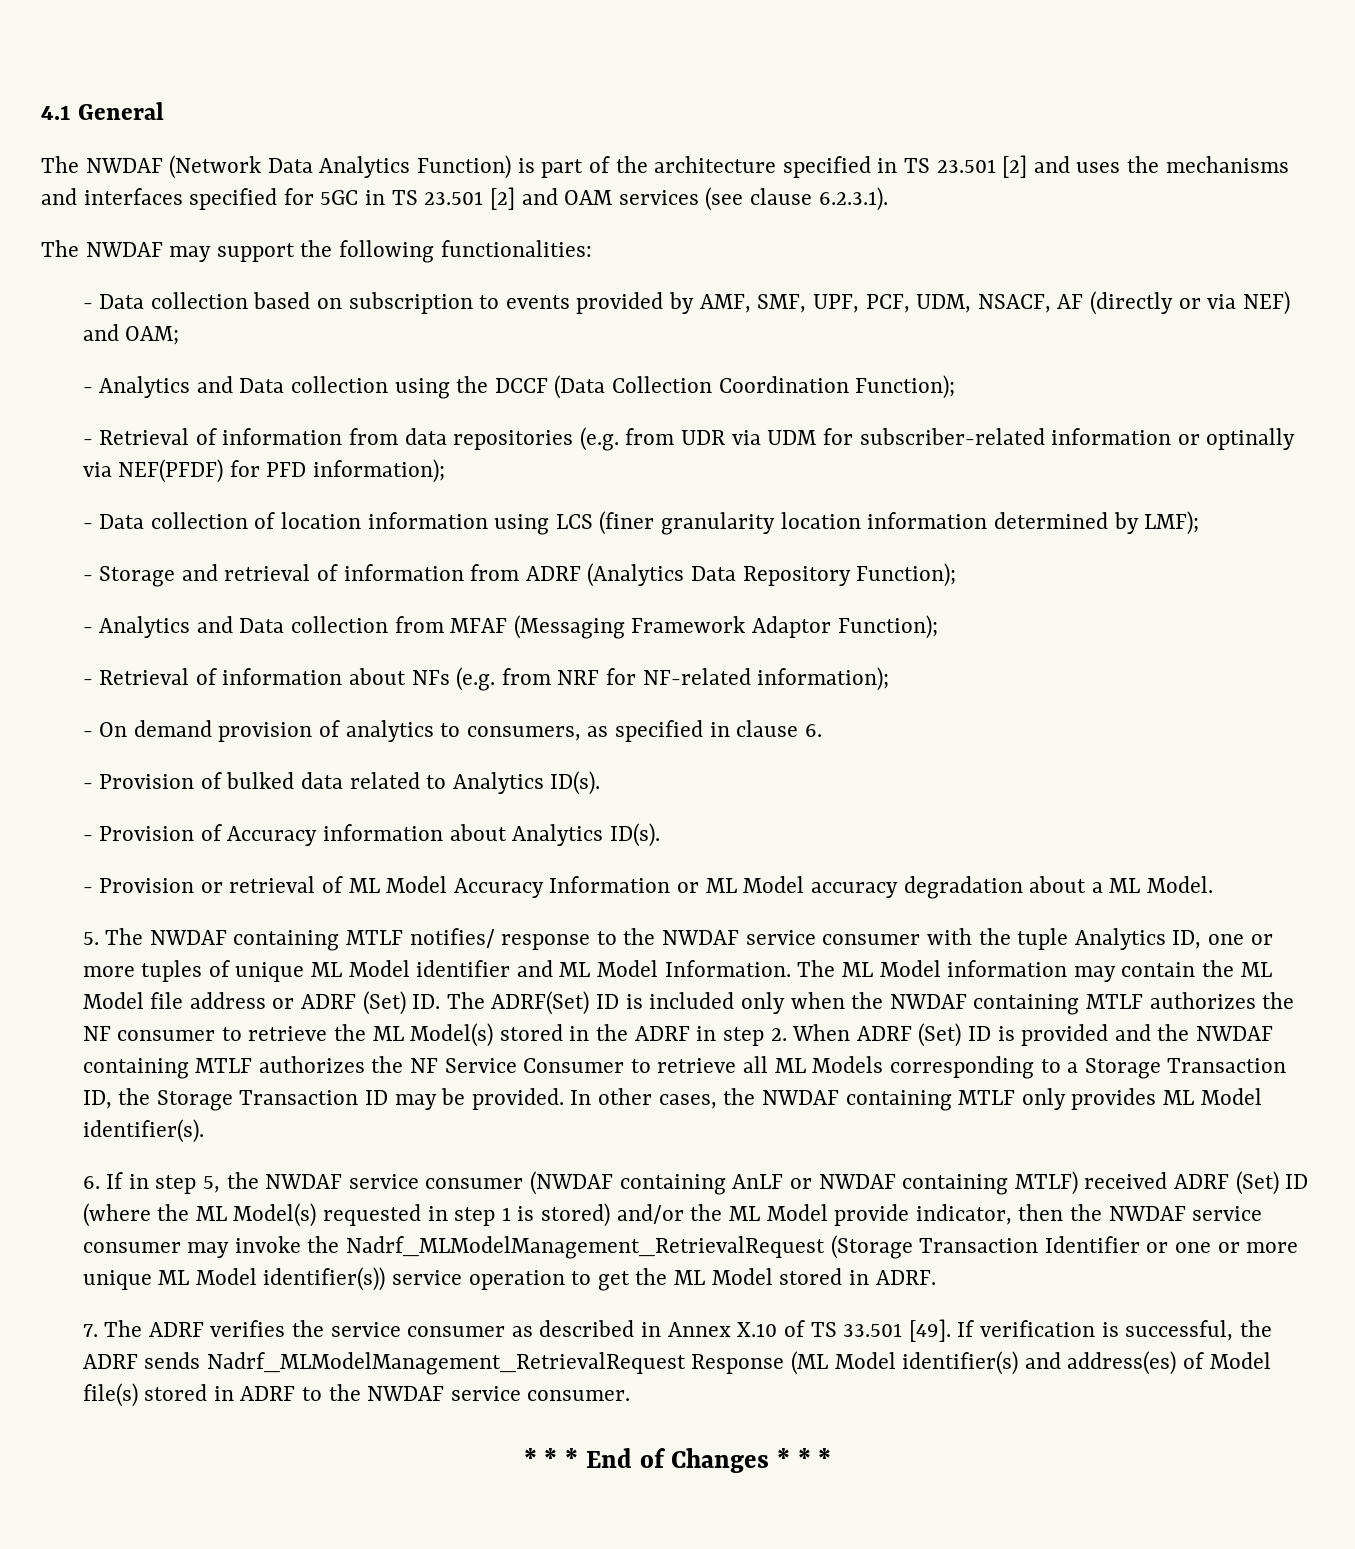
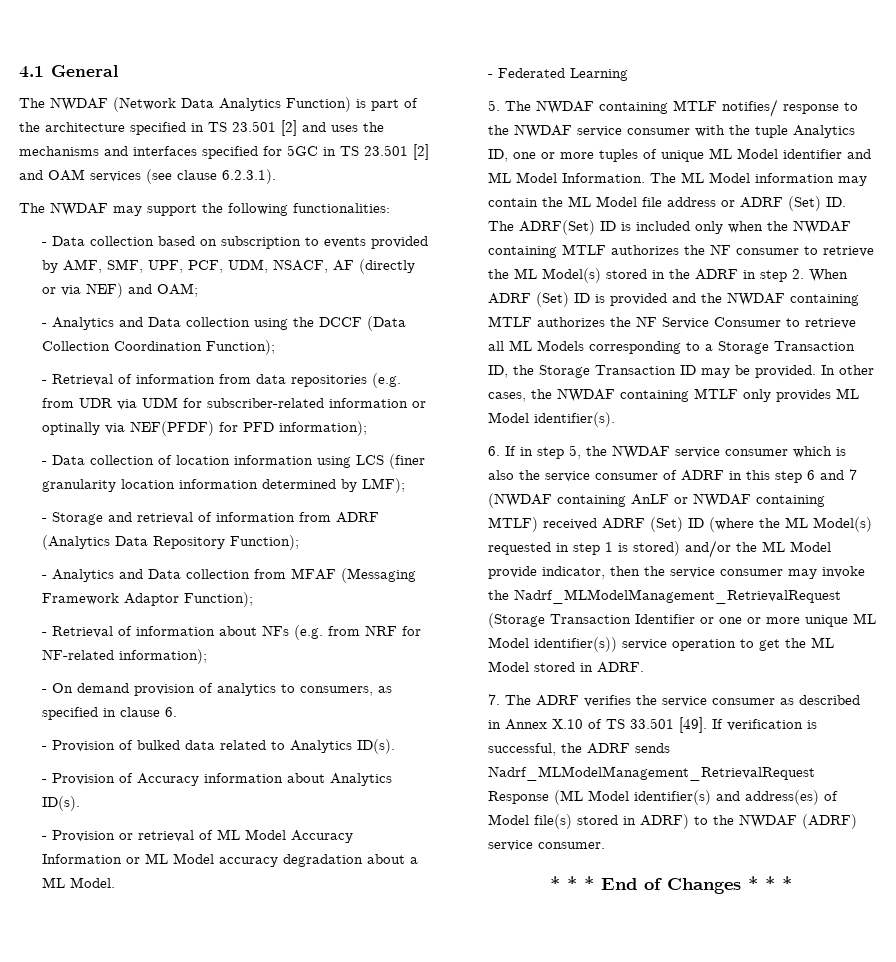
+ - Federated Learning
- 6. If in step 5, the NWDAF service consumer (NWDAF containing AnLF or NWDAF containing MTLF) received ADRF (Set) ID (where the ML Model(s) requested in step 1 is stored) and/or the ML Model provide indicator, then the NWDAF service consumer may invoke the Nadrf_MLModelManagement_RetrievalRequest (Storage Transaction Identifier or one or more unique ML Model identifier(s)) service operation to get the ML Model stored in ADRF.
+ 6. If in step 5, the NWDAF service consumer which is also the service consumer of ADRF in this step 6 and 7 (NWDAF containing AnLF or NWDAF containing MTLF) received ADRF (Set) ID (where the ML Model(s) requested in step 1 is stored) and/or the ML Model provide indicator, then the service consumer may invoke the Nadrf_MLModelManagement_RetrievalRequest (Storage Transaction Identifier or one or more unique ML Model identifier(s)) service operation to get the ML Model stored in ADRF.
- If verification is successful, the ADRF sends Nadrf_MLModelManagement_RetrievalRequest Response (ML Model identifier(s) and address(es) of Model file(s) stored in ADRF to the NWDAF service consumer.
+ If verification is successful, the ADRF sends Nadrf_MLModelManagement_RetrievalRequest Response (ML Model identifier(s) and address(es) of Model file(s) stored in ADRF) to the NWDAF (ADRF) service consumer.

